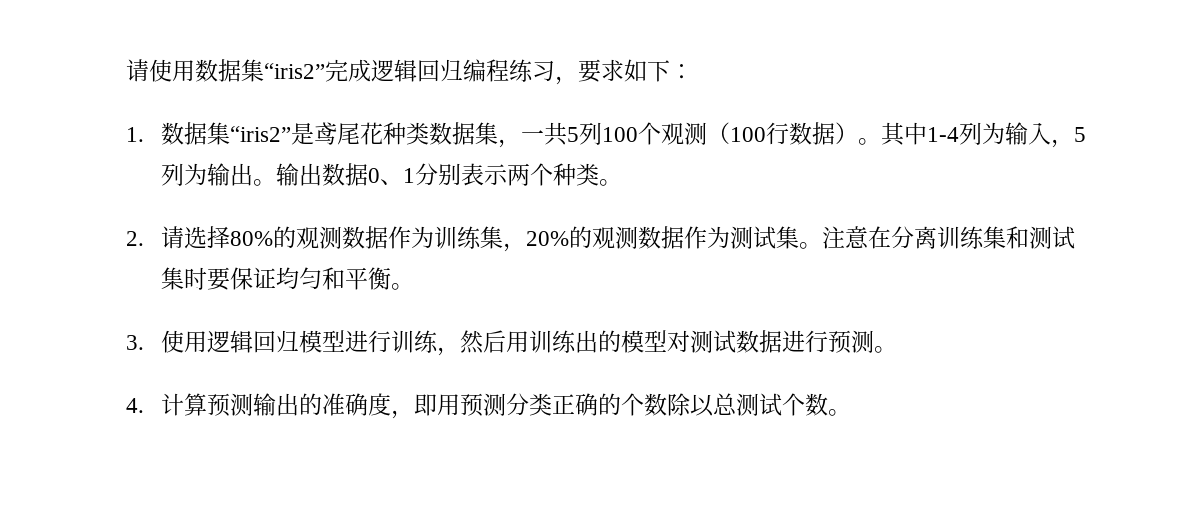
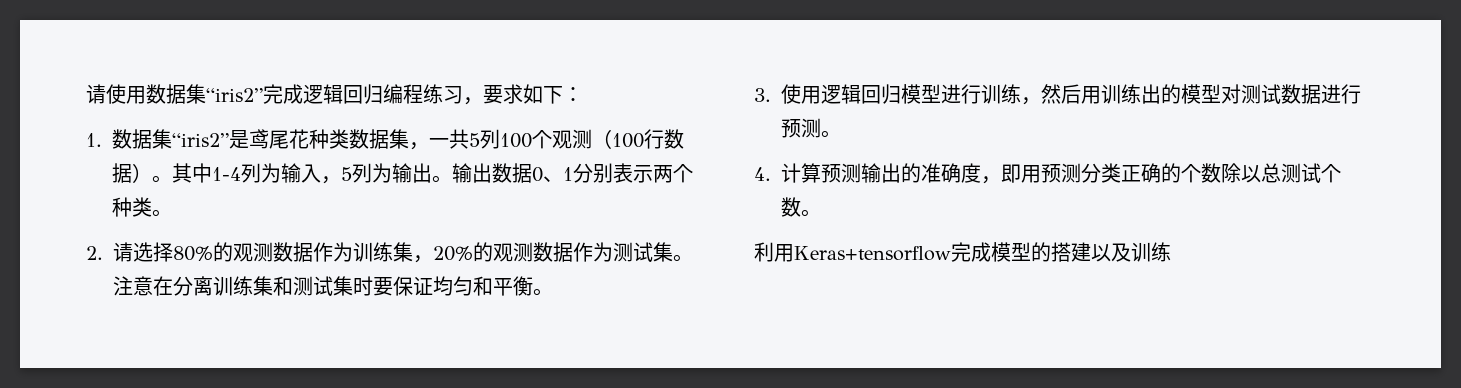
+ 利用Keras+tensorflow完成模型的搭建以及训练

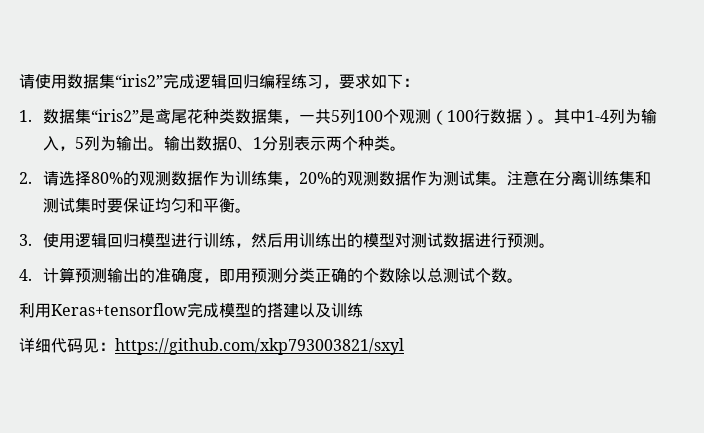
+ 详细代码见：https://github.com/xkp793003821/sxyl

